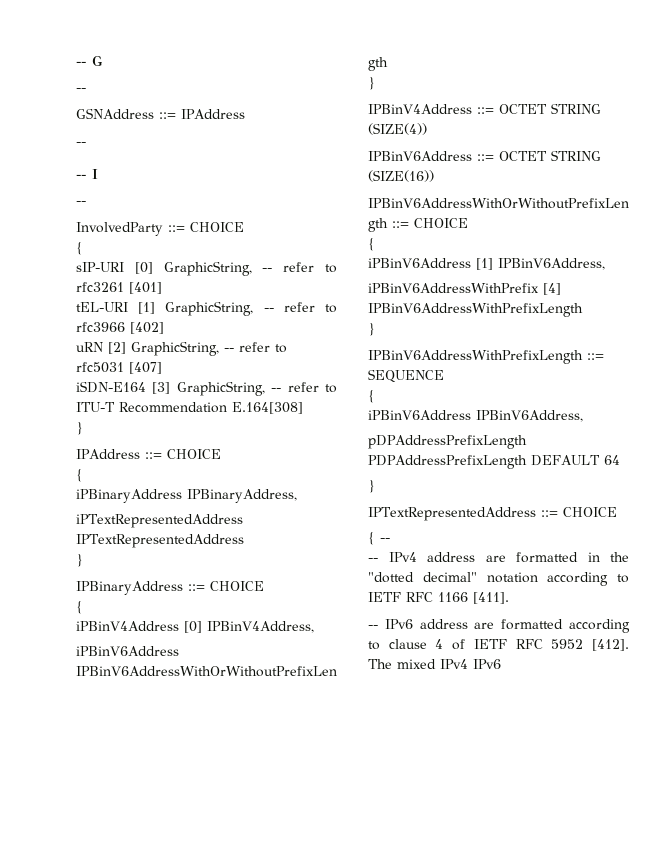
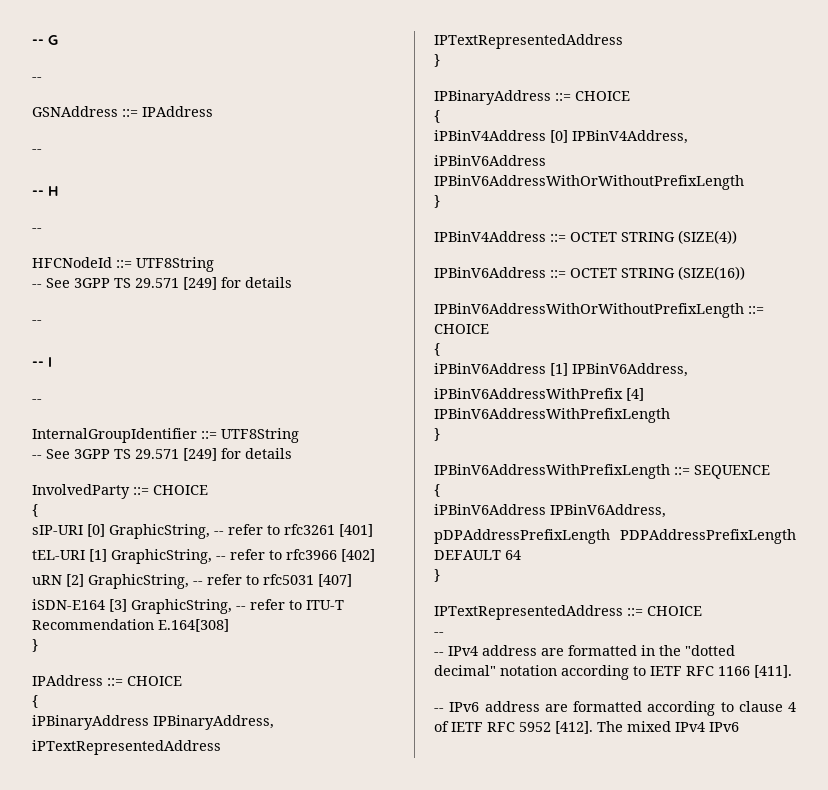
+ -- H
+ --
+ HFCNodeId ::= UTF8String
+ -- See 3GPP TS 29.571 [249] for details
+ --
  -- I
  --
+ InternalGroupIdentifier ::= UTF8String
+ -- See 3GPP TS 29.571 [249] for details
  IPTextRepresentedAddress ::= CHOICE
- { --
+ --

